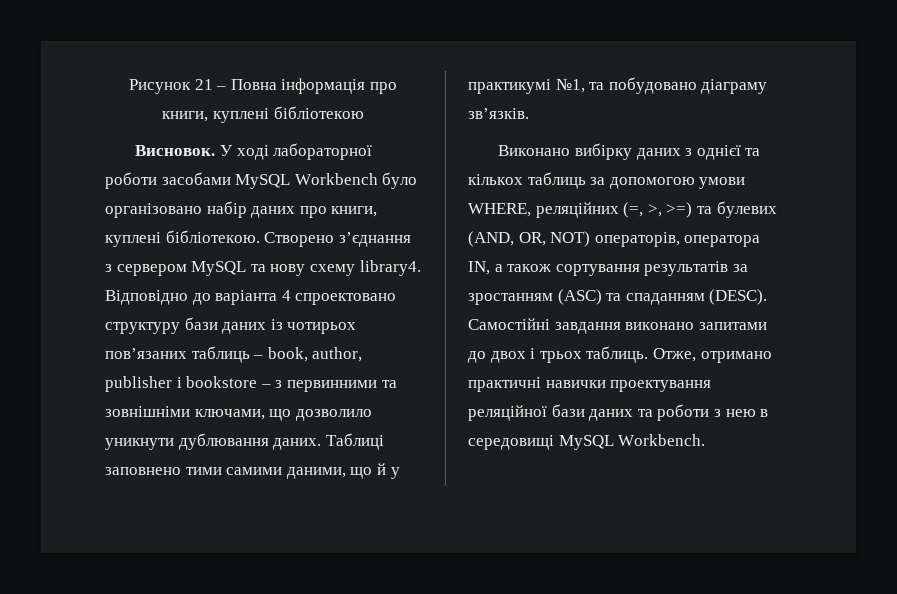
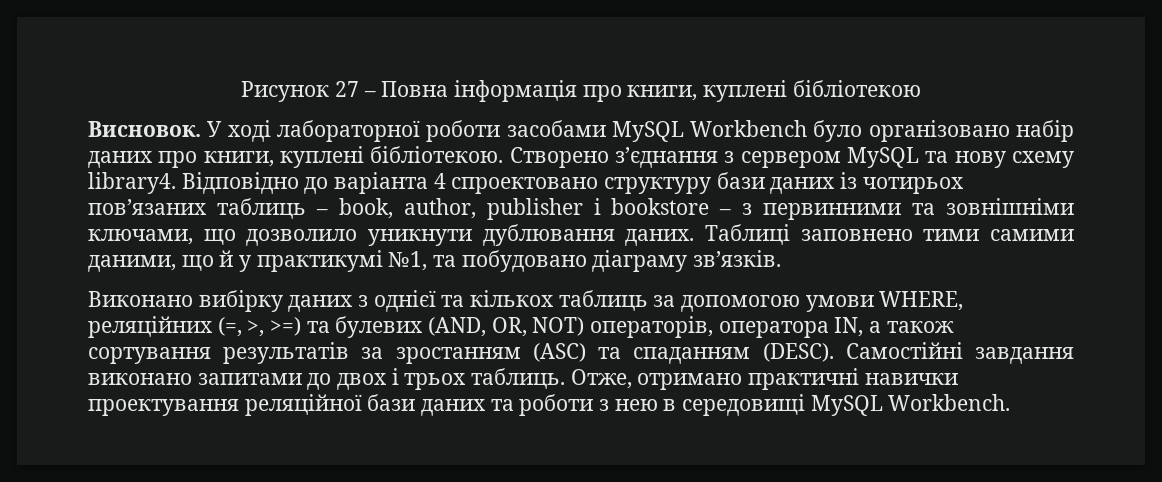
- Рисунок 21 – Повна інформація про книги, куплені бібліотекою
+ Рисунок 27 – Повна інформація про книги, куплені бібліотекою

